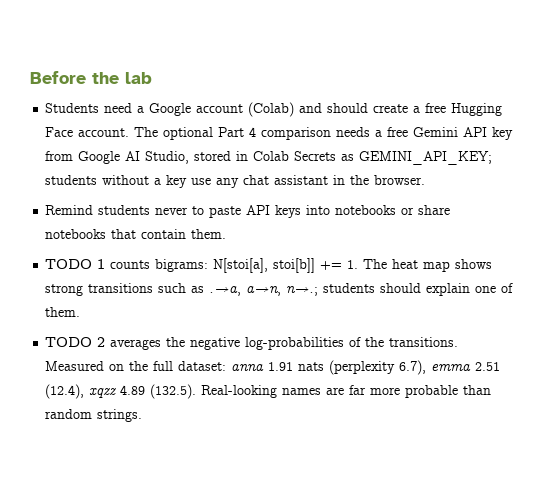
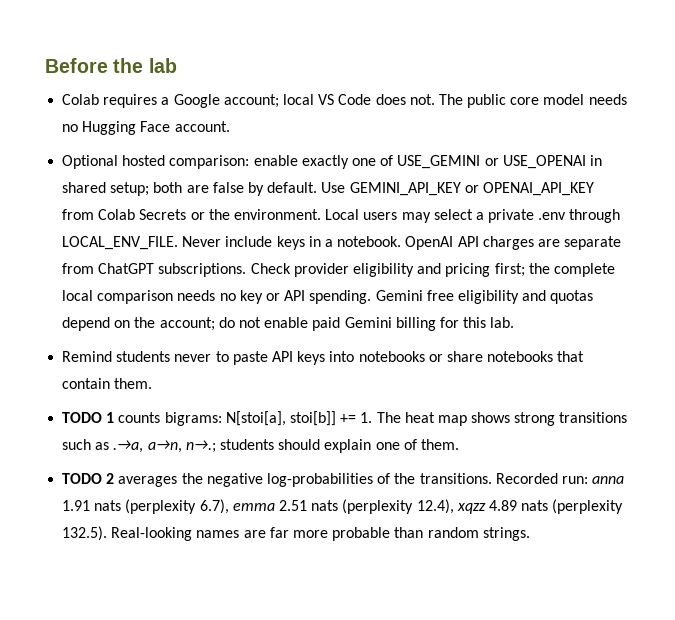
- Students need a Google account (Colab) and should create a free Hugging Face account. The optional Part 4 comparison needs a free Gemini API key from Google AI Studio, stored in Colab Secrets as GEMINI_API_KEY; students without a key use any chat assistant in the browser.
+ Colab requires a Google account; local VS Code does not. The public core model needs no Hugging Face account.
+ Optional hosted comparison: enable exactly one of USE_GEMINI or USE_OPENAI in shared setup; both are false by default. Use GEMINI_API_KEY or OPENAI_API_KEY from Colab Secrets or the environment. Local users may select a private .env through LOCAL_ENV_FILE. Never include keys in a notebook. OpenAI API charges are separate from ChatGPT subscriptions. Check provider eligibility and pricing first; the complete local comparison needs no key or API spending. Gemini free eligibility and quotas depend on the account; do not enable paid Gemini billing for this lab.
- Measured on the full dataset: anna 1.91 nats (perplexity 6.7), emma 2.51 (12.4), xqzz 4.89 (132.5). Real-looking names are far more probable than random strings.
+ Recorded run: anna 1.91 nats (perplexity 6.7), emma 2.51 nats (perplexity 12.4), xqzz 4.89 nats (perplexity 132.5). Real-looking names are far more probable than random strings.

